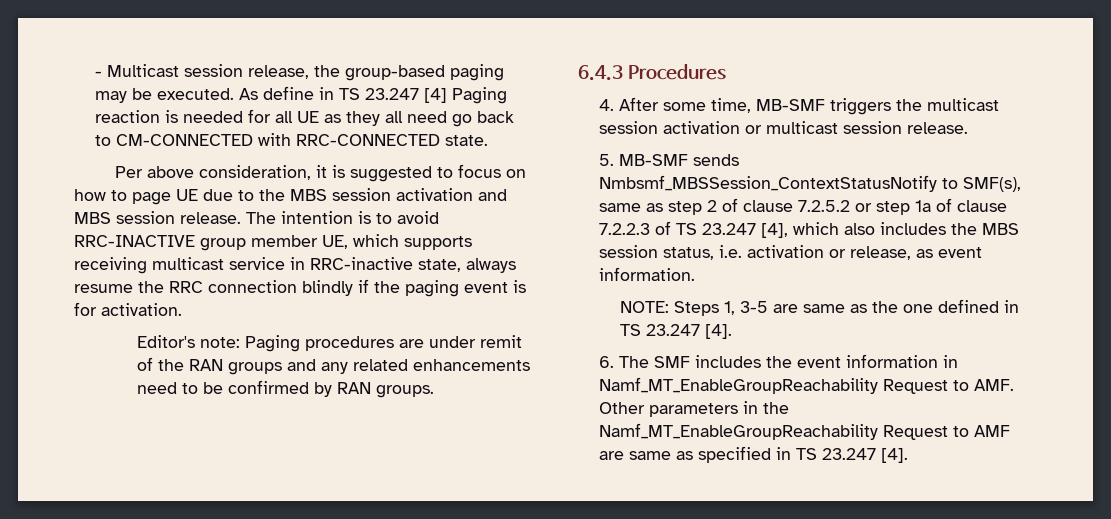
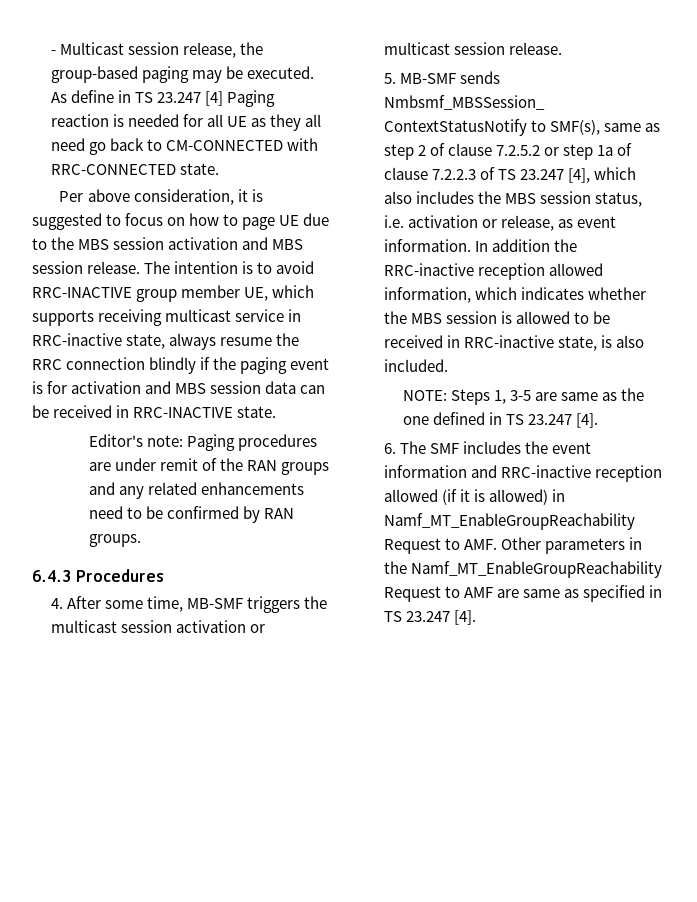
- The intention is to avoid RRC-INACTIVE group member UE, which supports receiving multicast service in RRC-inactive state, always resume the RRC connection blindly if the paging event is for activation.
+ The intention is to avoid RRC-INACTIVE group member UE, which supports receiving multicast service in RRC-inactive state, always resume the RRC connection blindly if the paging event is for activation and MBS session data can be received in RRC-INACTIVE state.
+ In addition the RRC-inactive reception allowed information, which indicates whether the MBS session is allowed to be received in RRC-inactive state, is also included.
- 6. The SMF includes the event information in Namf_MT_EnableGroupReachability Request to AMF. Other parameters in the Namf_MT_EnableGroupReachability Request to AMF are same as specified in TS 23.247 [4].
+ 6. The SMF includes the event information and RRC-inactive reception allowed (if it is allowed) in Namf_MT_EnableGroupReachability Request to AMF. Other parameters in the Namf_MT_EnableGroupReachability Request to AMF are same as specified in TS 23.247 [4].

